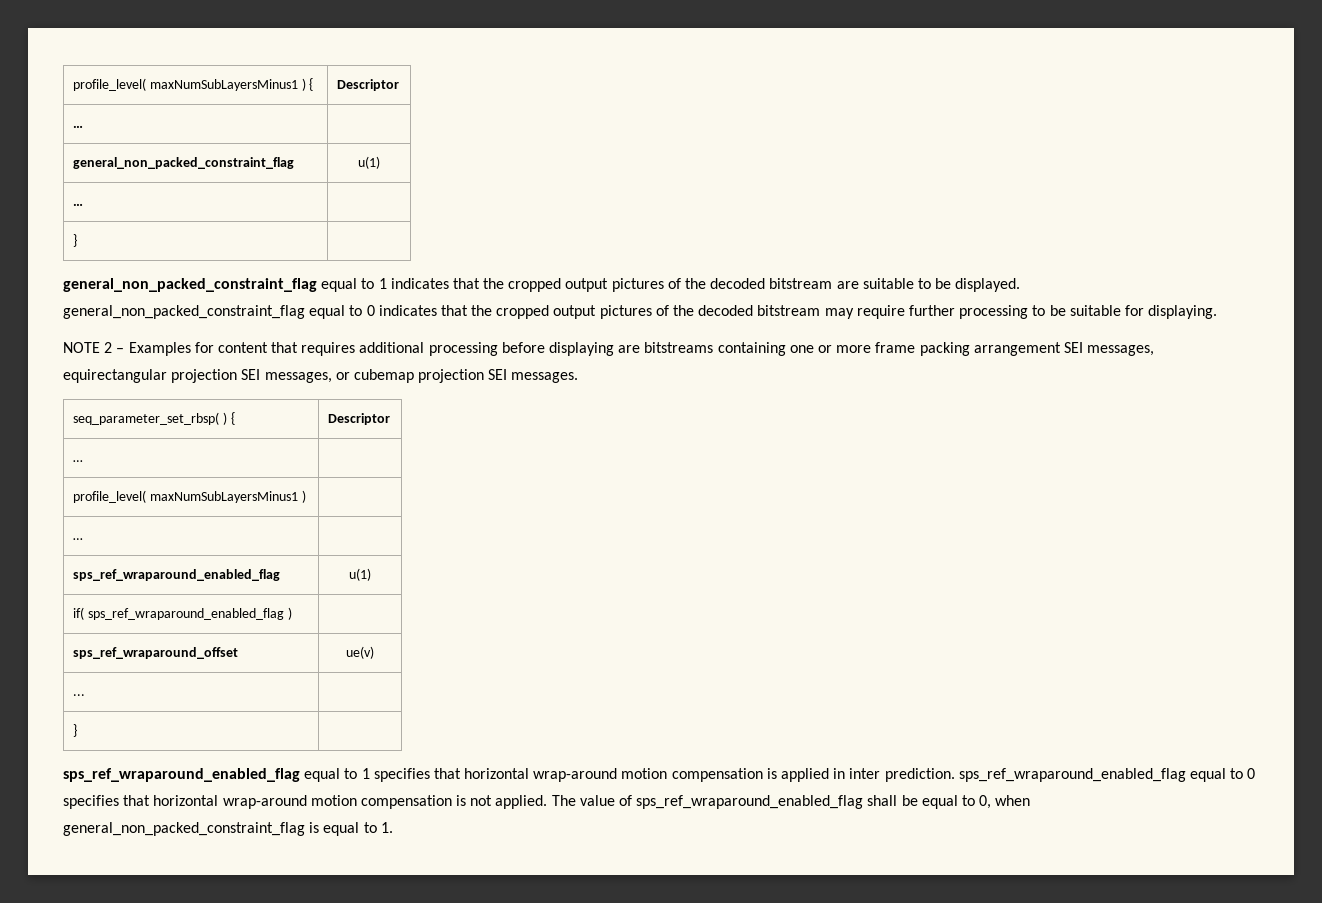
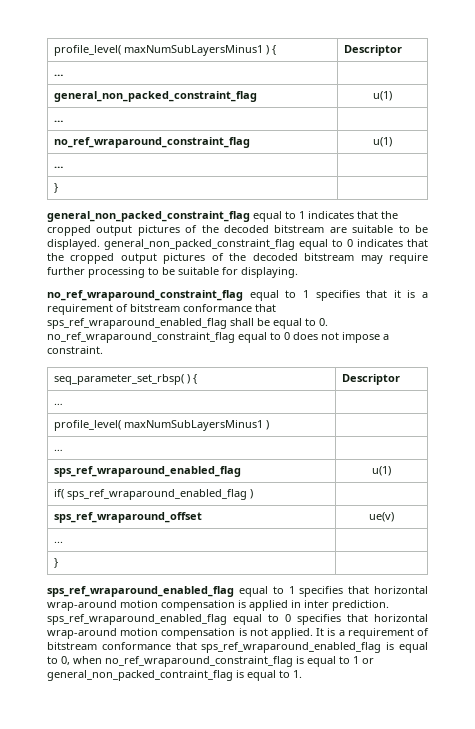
+ no_ref_wraparound_constraint_flag | u(1)
+ … |
- NOTE 2 – Examples for content that requires additional processing before displaying are bitstreams containing one or more frame packing arrangement SEI messages, equirectangular projection SEI messages, or cubemap projection SEI messages.
+ no_ref_wraparound_constraint_flag equal to 1 specifies that it is a requirement of bitstream conformance that sps_ref_wraparound_enabled_flag shall be equal to 0. no_ref_wraparound_constraint_flag equal to 0 does not impose a constraint.
- The value of sps_ref_wraparound_enabled_flag shall be equal to 0, when general_non_packed_constraint_flag is equal to 1.
+ It is a requirement of bitstream conformance that sps_ref_wraparound_enabled_flag is equal to 0, when no_ref_wraparound_constraint_flag is equal to 1 or general_non_packed_contraint_flag is equal to 1.

